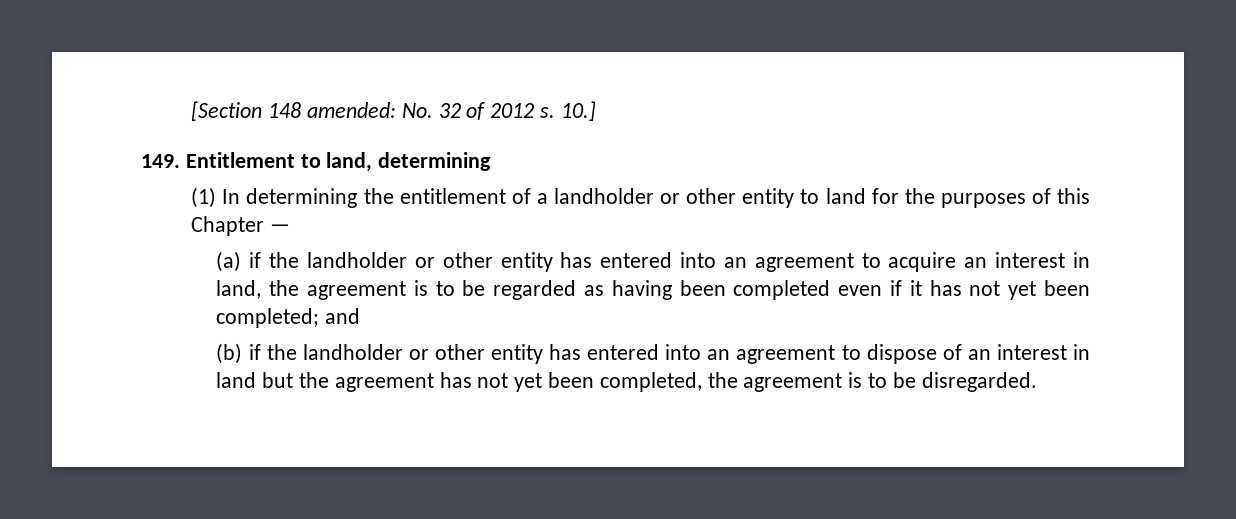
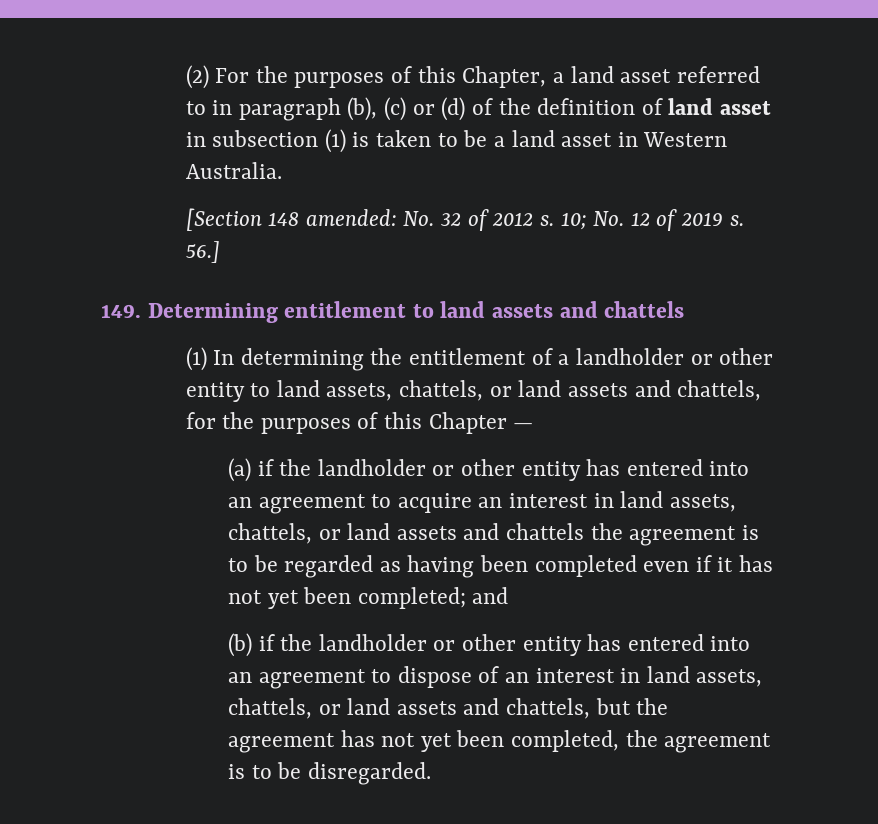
+ (2) For the purposes of this Chapter, a land asset referred to in paragraph (b), (c) or (d) of the definition of land asset in subsection (1) is taken to be a land asset in Western Australia.
- 10.]
- 149. Entitlement to land, determining
+ 10; No. 12 of 2019 s. 56.]
+ 149. Determining entitlement to land assets and chattels
- (1) In determining the entitlement of a landholder or other entity to land for the purposes of this Chapter —
+ (1) In determining the entitlement of a landholder or other entity to land assets, chattels, or land assets and chattels, for the purposes of this Chapter —
- (a) if the landholder or other entity has entered into an agreement to acquire an interest in land, the agreement is to be regarded as having been completed even if it has not yet been completed; and
+ (a) if the landholder or other entity has entered into an agreement to acquire an interest in land assets, chattels, or land assets and chattels the agreement is to be regarded as having been completed even if it has not yet been completed; and
- (b) if the landholder or other entity has entered into an agreement to dispose of an interest in land but the agreement has not yet been completed, the agreement is to be disregarded.
+ (b) if the landholder or other entity has entered into an agreement to dispose of an interest in land assets, chattels, or land assets and chattels, but the agreement has not yet been completed, the agreement is to be disregarded.

